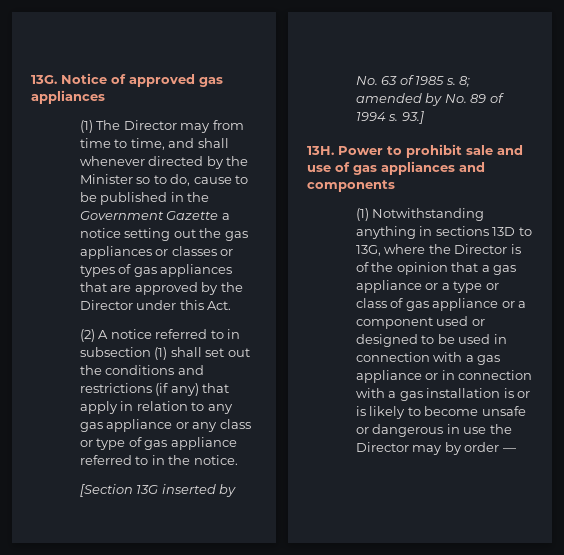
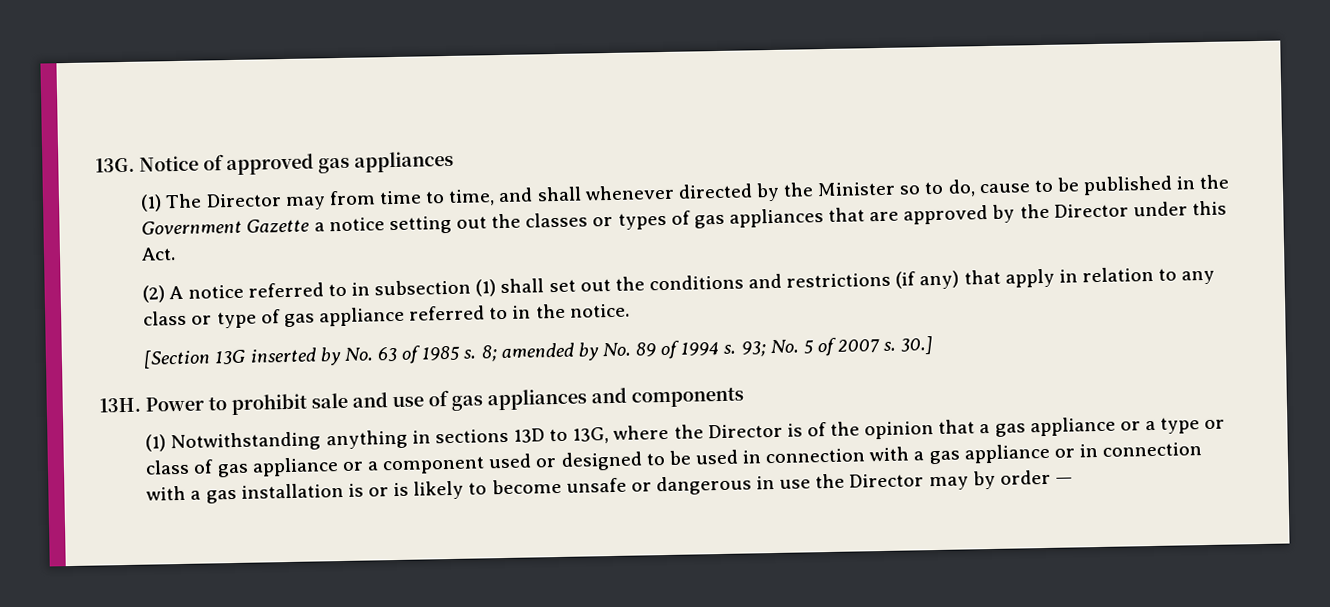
- (1) The Director may from time to time, and shall whenever directed by the Minister so to do, cause to be published in the Government Gazette a notice setting out the gas appliances or classes or types of gas appliances that are approved by the Director under this Act.
+ (1) The Director may from time to time, and shall whenever directed by the Minister so to do, cause to be published in the Government Gazette a notice setting out the classes or types of gas appliances that are approved by the Director under this Act.
- (2) A notice referred to in subsection (1) shall set out the conditions and restrictions (if any) that apply in relation to any gas appliance or any class or type of gas appliance referred to in the notice.
+ (2) A notice referred to in subsection (1) shall set out the conditions and restrictions (if any) that apply in relation to any class or type of gas appliance referred to in the notice.
- 93.]
+ 93; No. 5 of 2007 s. 30.]

